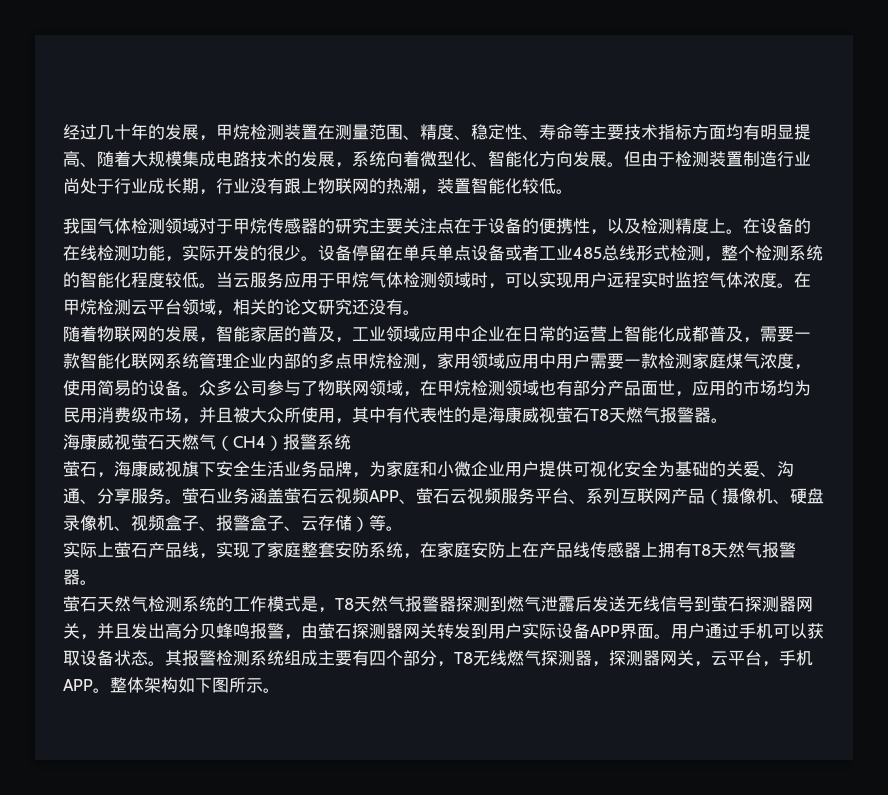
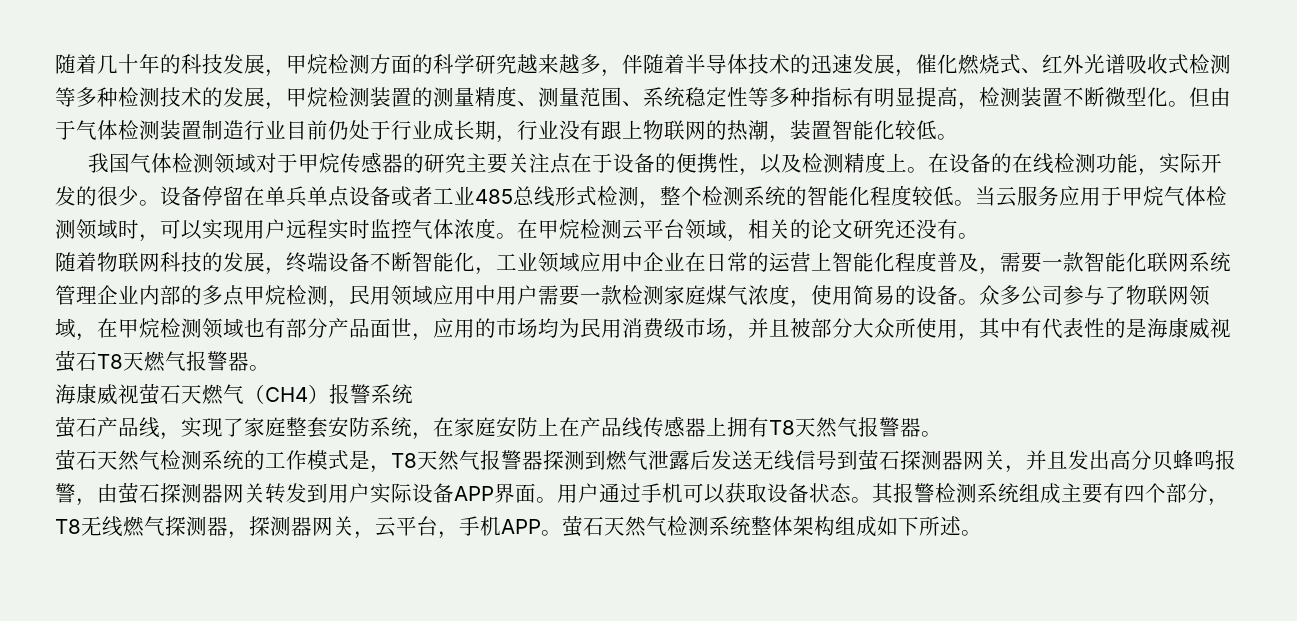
- 经过几十年的发展，甲烷检测装置在测量范围、精度、稳定性、寿命等主要技术指标方面均有明显提高、随着大规模集成电路技术的发展，系统向着微型化、智能化方向发展。
+ 随着几十年的科技发展，甲烷检测方面的科学研究越来越多，伴随着半导体技术的迅速发展，催化燃烧式、红外光谱吸收式检测等多种检测技术的发展，甲烷检测装置的测量精度、测量范围、系统稳定性等多种指标有明显提高，检测装置不断微型化。
- 但由于检测装置制造行业尚处于行业成长期，行业没有跟上物联网的热潮，装置智能化较低。
+ 但由于气体检测装置制造行业目前仍处于行业成长期，行业没有跟上物联网的热潮，装置智能化较低。
- 随着物联网的发展，智能家居的普及，工业领域应用中企业在日常的运营上智能化成都普及，需要一款智能化联网系统管理企业内部的多点甲烷检测，家用领域应用中用户需要一款检测家庭煤气浓度，使用简易的设备。
+ 随着物联网科技的发展，终端设备不断智能化，工业领域应用中企业在日常的运营上智能化程度普及，需要一款智能化联网系统管理企业内部的多点甲烷检测，民用领域应用中用户需要一款检测家庭煤气浓度，使用简易的设备。
- 众多公司参与了物联网领域，在甲烷检测领域也有部分产品面世，应用的市场均为民用消费级市场，并且被大众所使用，其中有代表性的是海康威视萤石T8天燃气报警器。
+ 众多公司参与了物联网领域，在甲烷检测领域也有部分产品面世，应用的市场均为民用消费级市场，并且被部分大众所使用，其中有代表性的是海康威视萤石T8天燃气报警器。
- 萤石，海康威视旗下安全生活业务品牌，为家庭和小微企业用户提供可视化安全为基础的关爱、沟通、分享服务。萤石业务涵盖萤石云视频APP、萤石云视频服务平台、系列互联网产品（摄像机、硬盘录像机、视频盒子、报警盒子、云存储）等。
- 实际上萤石产品线，实现了家庭整套安防系统，在家庭安防上在产品线传感器上拥有T8天然气报警器。
+ 萤石产品线，实现了家庭整套安防系统，在家庭安防上在产品线传感器上拥有T8天然气报警器。
- 整体架构如下图所示。
+ 萤石天然气检测系统整体架构组成如下所述。

